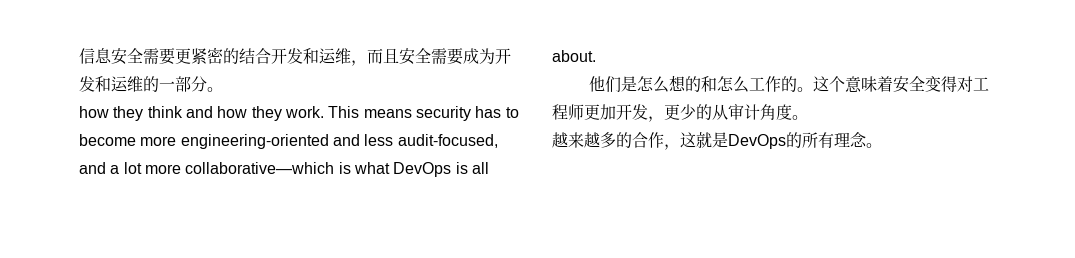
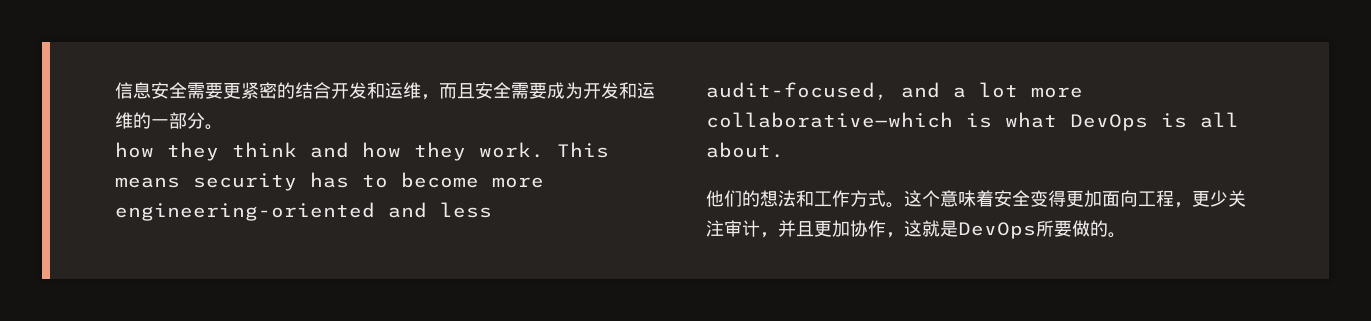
- 他们是怎么想的和怎么工作的。
+ 他们的想法和工作方式。
- 这个意味着安全变得对工程师更加开发，更少的从审计角度。
- 越来越多的合作，这就是DevOps的所有理念。
+ 这个意味着安全变得更加面向工程，更少关注审计，并且更加协作，这就是DevOps所要做的。

